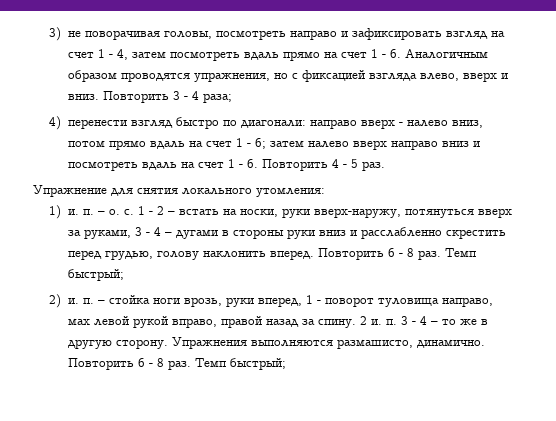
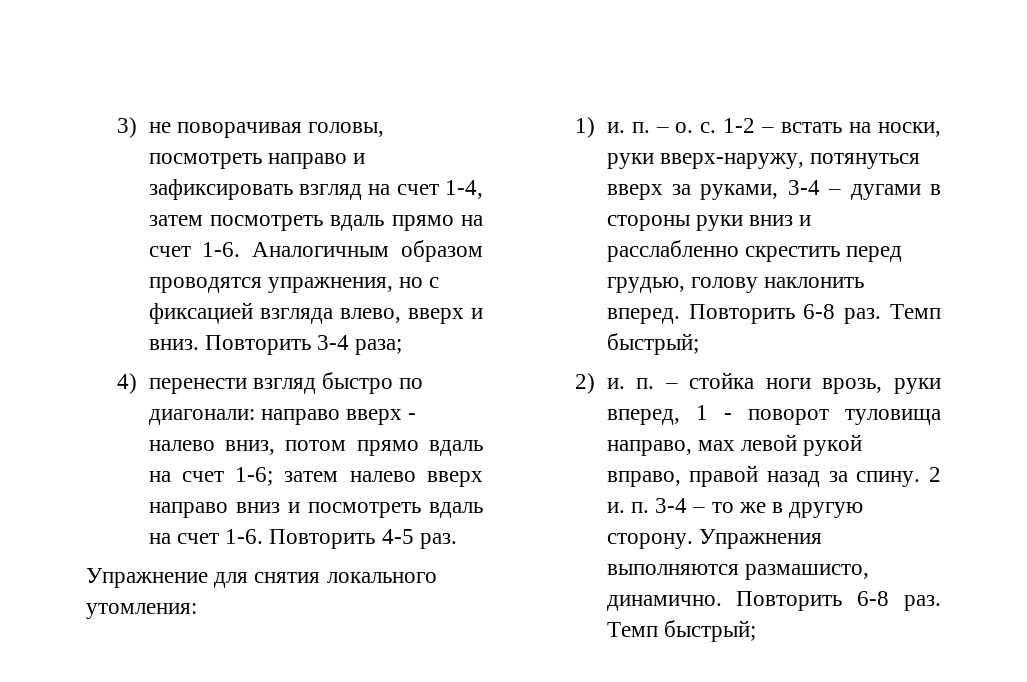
- 3) не поворачивая головы, посмотреть направо и зафиксировать взгляд на счет 1 - 4, затем посмотреть вдаль прямо на счет 1 - 6. Аналогичным образом проводятся упражнения, но с фиксацией взгляда влево, вверх и вниз.
+ 3) не поворачивая головы, посмотреть направо и зафиксировать взгляд на счет 1-4, затем посмотреть вдаль прямо на счет 1-6. Аналогичным образом проводятся упражнения, но с фиксацией взгляда влево, вверх и вниз.
- Повторить 3 - 4 раза;
+ Повторить 3-4 раза;
- 4) перенести взгляд быстро по диагонали: направо вверх - налево вниз, потом прямо вдаль на счет 1 - 6; затем налево вверх направо вниз и посмотреть вдаль на счет 1 - 6. Повторить 4 - 5 раз.
+ 4) перенести взгляд быстро по диагонали: направо вверх - налево вниз, потом прямо вдаль на счет 1-6; затем налево вверх направо вниз и посмотреть вдаль на счет 1-6. Повторить 4-5 раз.
- 1 - 2 – встать на носки, руки вверх-наружу, потянуться вверх за руками, 3 - 4 – дугами в стороны руки вниз и расслабленно скрестить перед грудью, голову наклонить вперед. Повторить 6 - 8 раз.
+ 1-2 – встать на носки, руки вверх-наружу, потянуться вверх за руками, 3-4 – дугами в стороны руки вниз и расслабленно скрестить перед грудью, голову наклонить вперед. Повторить 6-8 раз.
- 2 и. п. 3 - 4 – то же в другую сторону.
+ 2 и. п. 3-4 – то же в другую сторону.
- Упражнения выполняются размашисто, динамично. Повторить 6 - 8 раз.
+ Упражнения выполняются размашисто, динамично. Повторить 6-8 раз.

